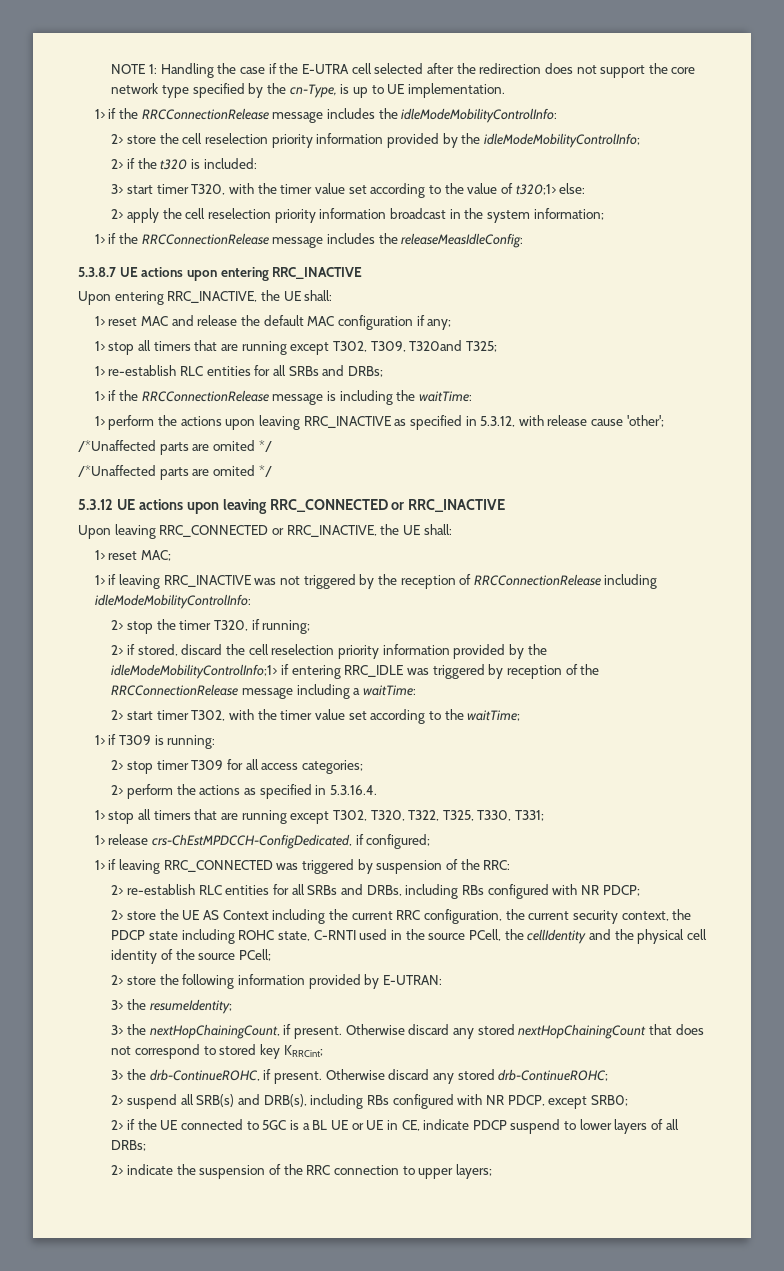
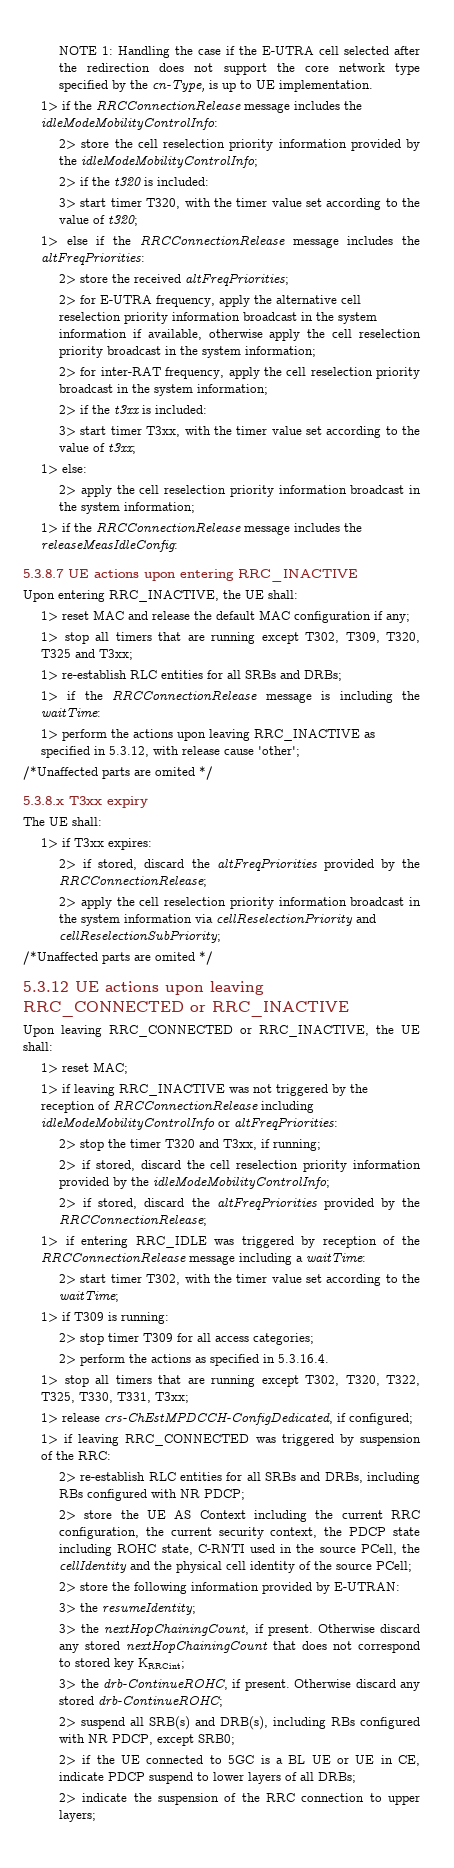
- 3> start timer T320, with the timer value set according to the value of t320;1> else:
+ 3> start timer T320, with the timer value set according to the value of t320;
+ 1> else if the RRCConnectionRelease message includes the altFreqPriorities:
+ 2> store the received altFreqPriorities;
+ 2> for E-UTRA frequency, apply the alternative cell reselection priority information broadcast in the system information if available, otherwise apply the cell reselection priority broadcast in the system information;
+ 2> for inter-RAT frequency, apply the cell reselection priority broadcast in the system information;
+ 2> if the t3xx is included:
+ 3> start timer T3xx, with the timer value set according to the value of t3xx;
+ 1> else:
- 1> stop all timers that are running except T302, T309, T320and T325;
+ 1> stop all timers that are running except T302, T309, T320, T325 and T3xx;
+ 5.3.8.x T3xx expiry
+ The UE shall:
+ 1> if T3xx expires:
+ 2> if stored, discard the altFreqPriorities provided by the RRCConnectionRelease;
+ 2> apply the cell reselection priority information broadcast in the system information via cellReselectionPriority and cellReselectionSubPriority;
- 1> if leaving RRC_INACTIVE was not triggered by the reception of RRCConnectionRelease including idleModeMobilityControlInfo:
+ 1> if leaving RRC_INACTIVE was not triggered by the reception of RRCConnectionRelease including idleModeMobilityControlInfo or altFreqPriorities:
- 2> stop the timer T320, if running;
+ 2> stop the timer T320 and T3xx, if running;
- 2> if stored, discard the cell reselection priority information provided by the idleModeMobilityControlInfo;1> if entering RRC_IDLE was triggered by reception of the RRCConnectionRelease message including a waitTime:
+ 2> if stored, discard the cell reselection priority information provided by the idleModeMobilityControlInfo;
+ 2> if stored, discard the altFreqPriorities provided by the RRCConnectionRelease;
+ 1> if entering RRC_IDLE was triggered by reception of the RRCConnectionRelease message including a waitTime:
- 1> stop all timers that are running except T302, T320, T322, T325, T330, T331;
+ 1> stop all timers that are running except T302, T320, T322, T325, T330, T331, T3xx;

